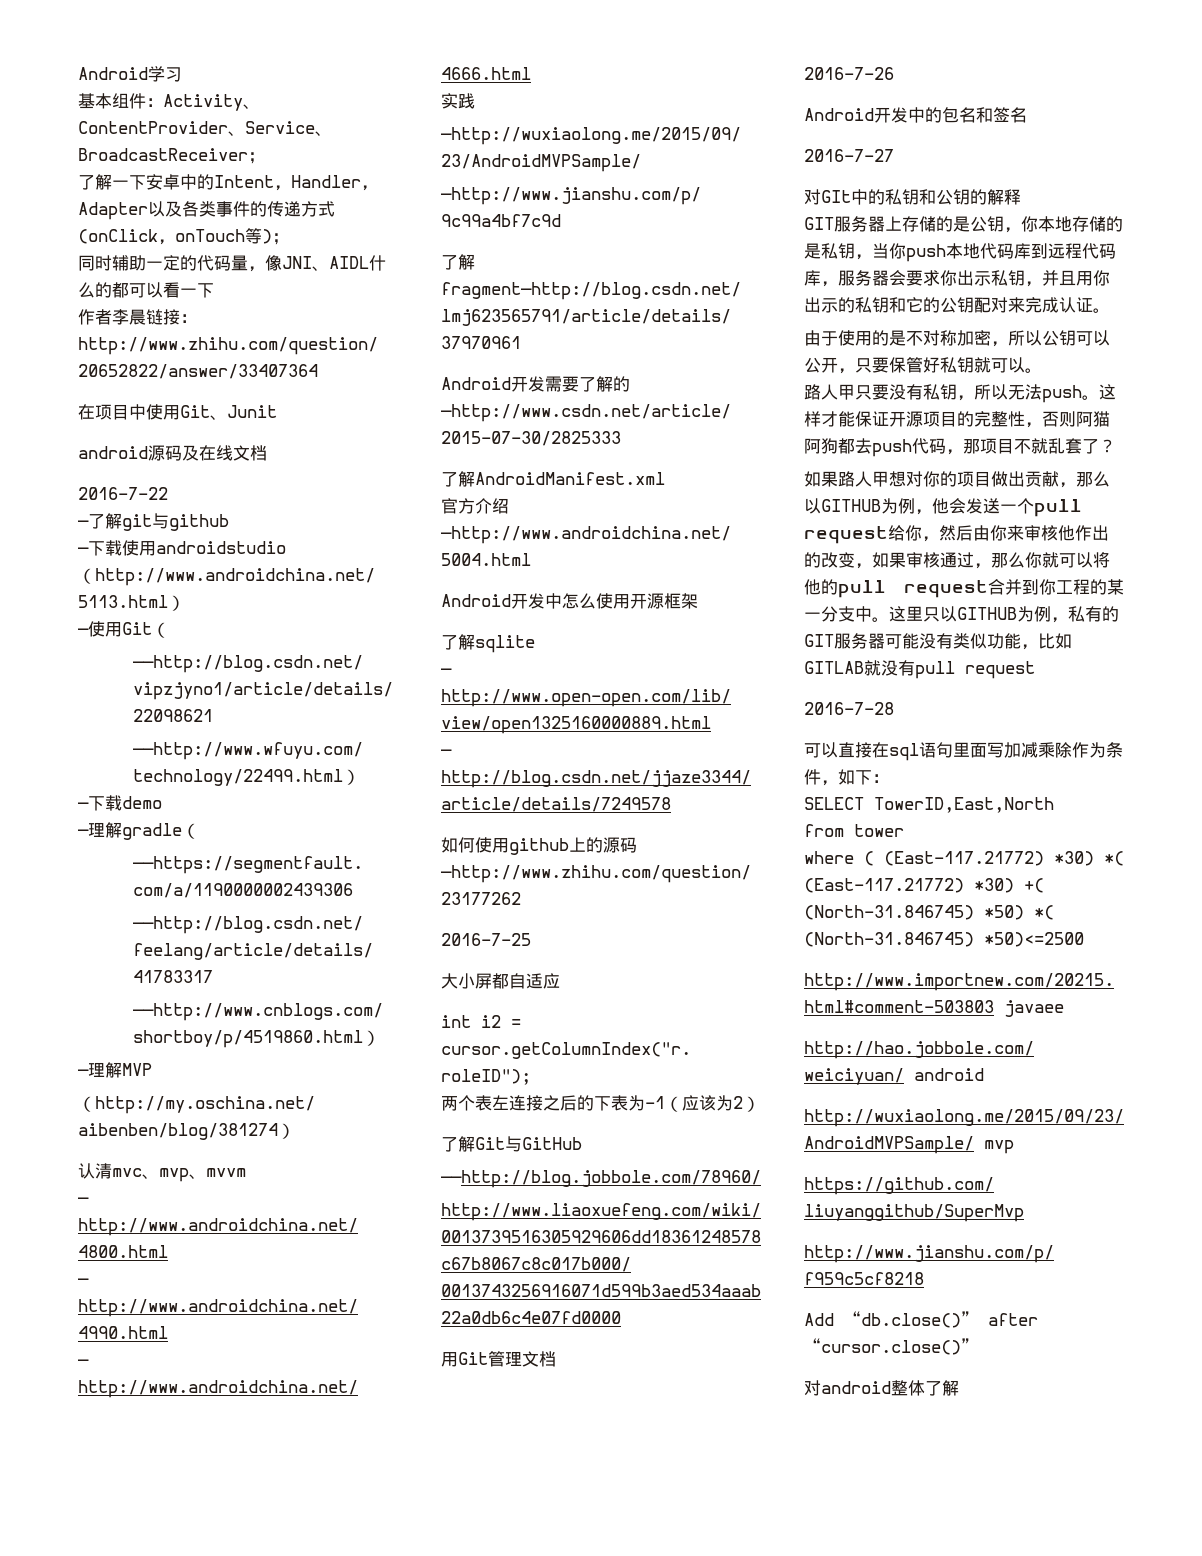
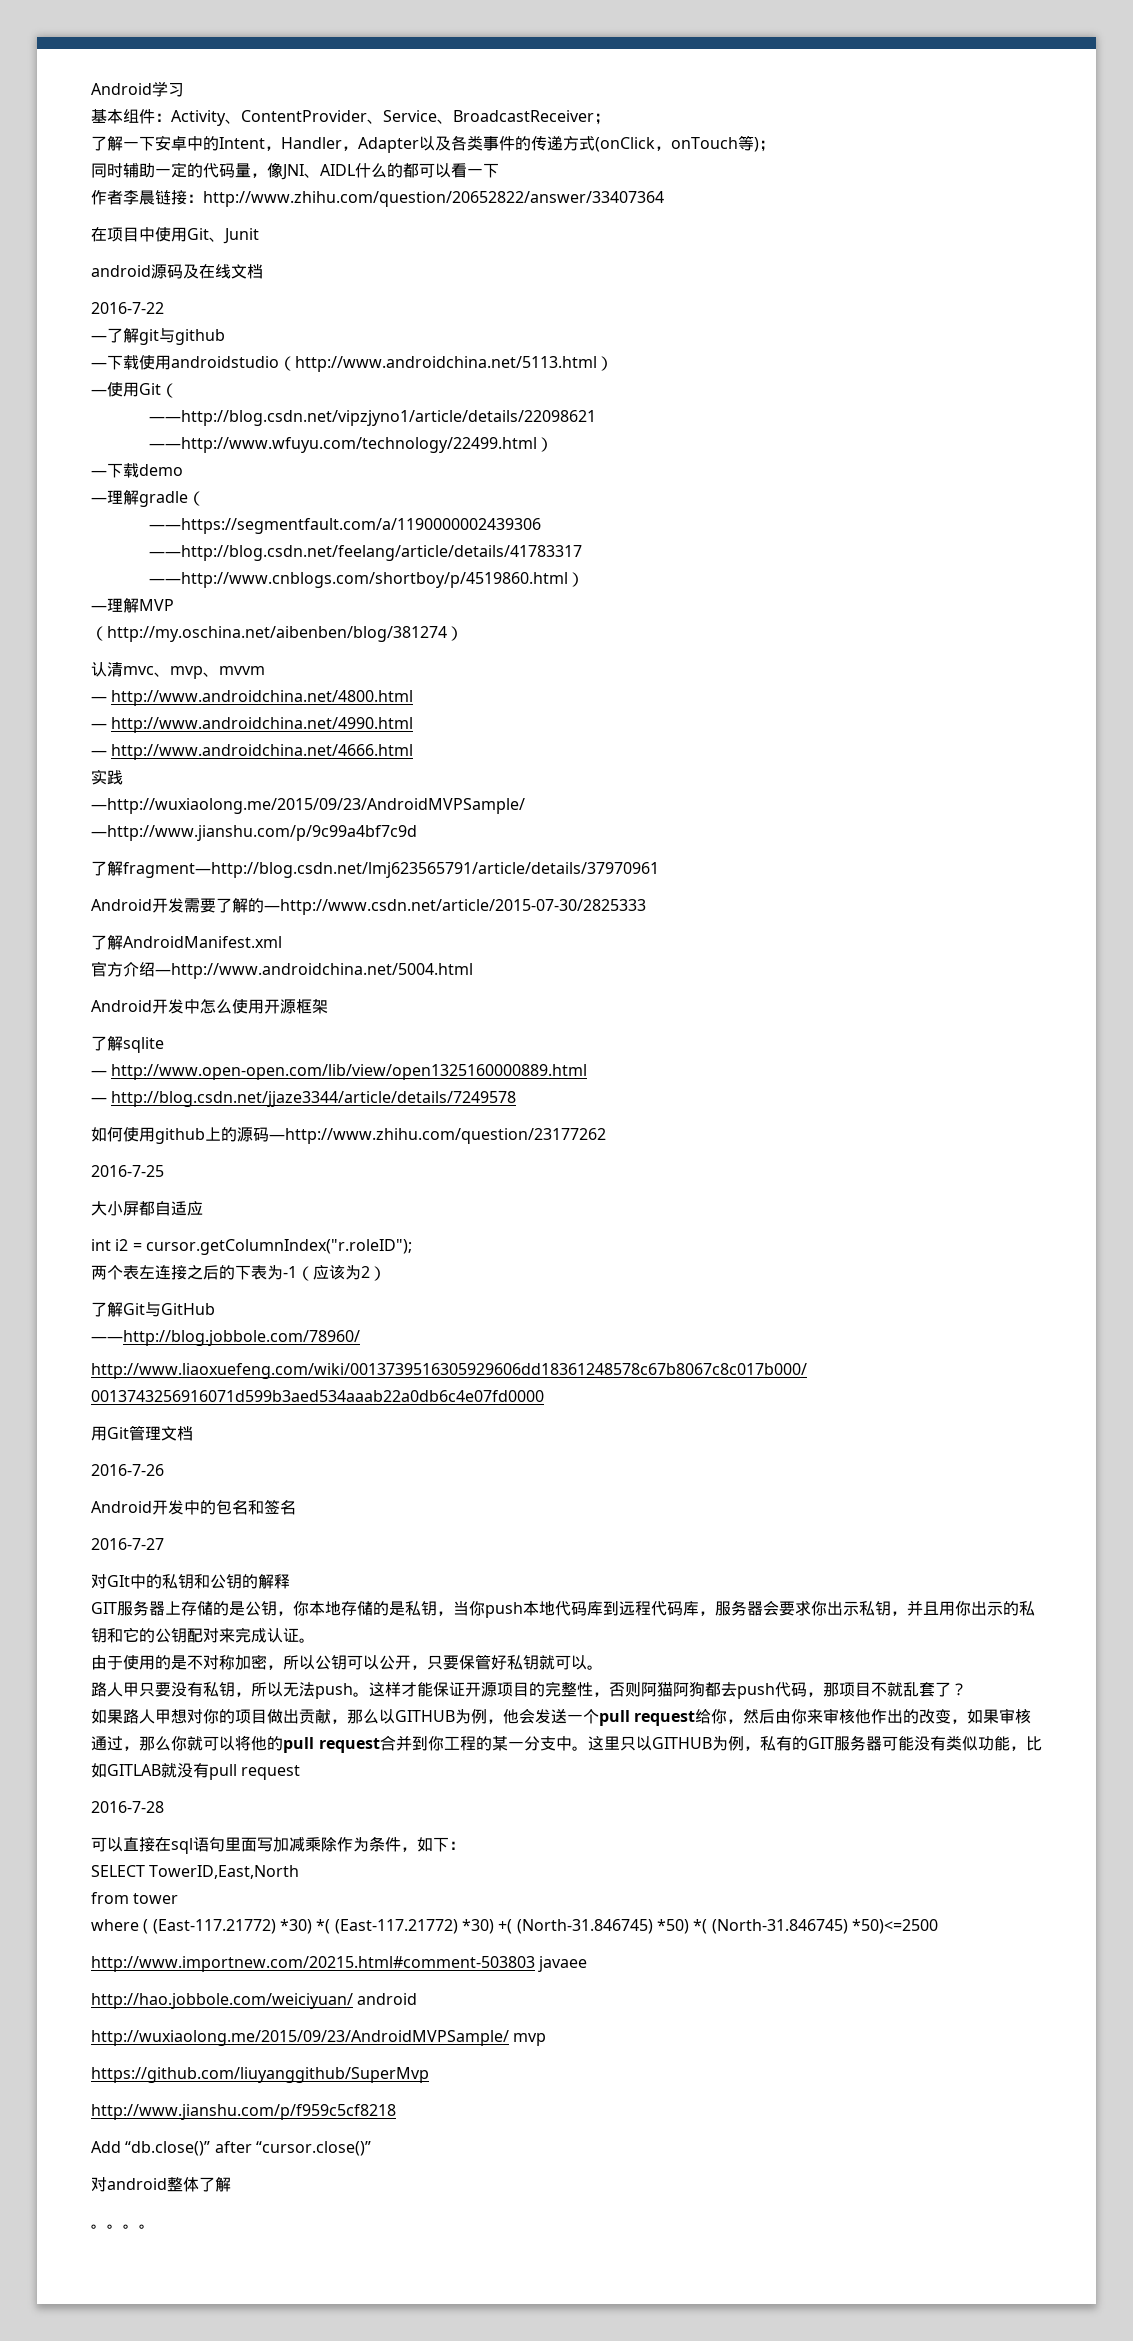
+ 。。。。

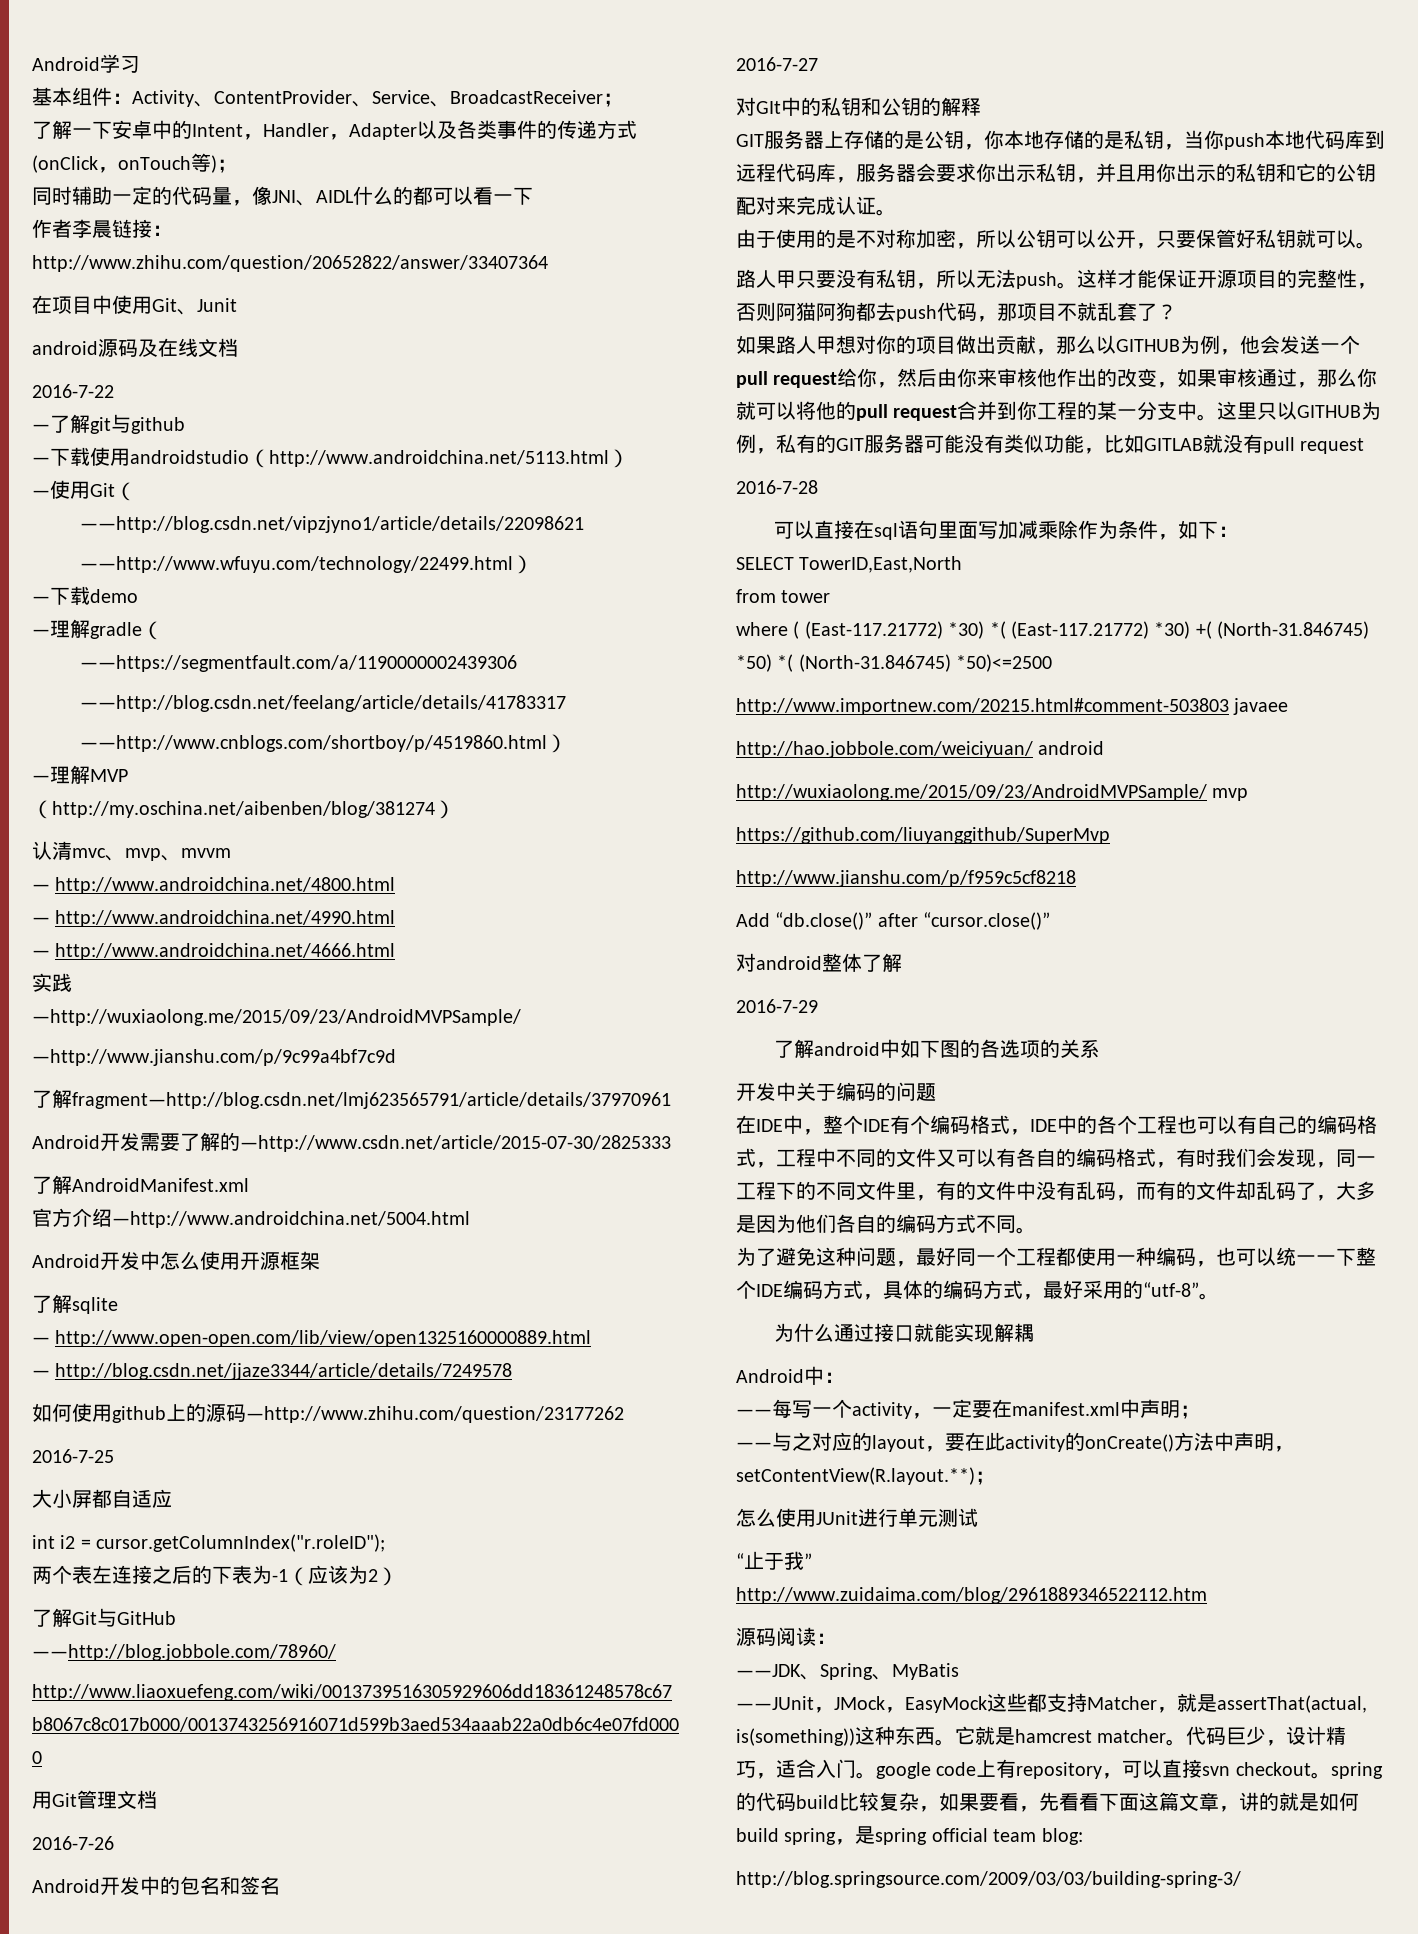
- 。。。。
+ 2016-7-29
+ 了解android中如下图的各选项的关系
+ 开发中关于编码的问题
+ 在IDE中，整个IDE有个编码格式，IDE中的各个工程也可以有自己的编码格式，工程中不同的文件又可以有各自的编码格式，有时我们会发现，同一工程下的不同文件里，有的文件中没有乱码，而有的文件却乱码了，大多是因为他们各自的编码方式不同。
+ 为了避免这种问题，最好同一个工程都使用一种编码，也可以统一一下整个IDE编码方式，具体的编码方式，最好采用的“utf-8”。
+ 为什么通过接口就能实现解耦
+ Android中：
+ ——每写一个activity，一定要在manifest.xml中声明；
+ ——与之对应的layout，要在此activity的onCreate()方法中声明，setContentView(R.layout.**)；
+ 怎么使用JUnit进行单元测试
+ “止于我”
+ http://www.zuidaima.com/blog/2961889346522112.htm
+ 源码阅读：
+ ——JDK、Spring、MyBatis
+ ——JUnit，JMock，EasyMock这些都支持Matcher，就是assertThat(actual, is(something))这种东西。它就是hamcrest matcher。代码巨少，设计精巧，适合入门。google code上有repository，可以直接svn checkout。spring的代码build比较复杂，如果要看，先看看下面这篇文章，讲的就是如何build spring，是spring official team blog:
+ http://blog.springsource.com/2009/03/03/building-spring-3/

